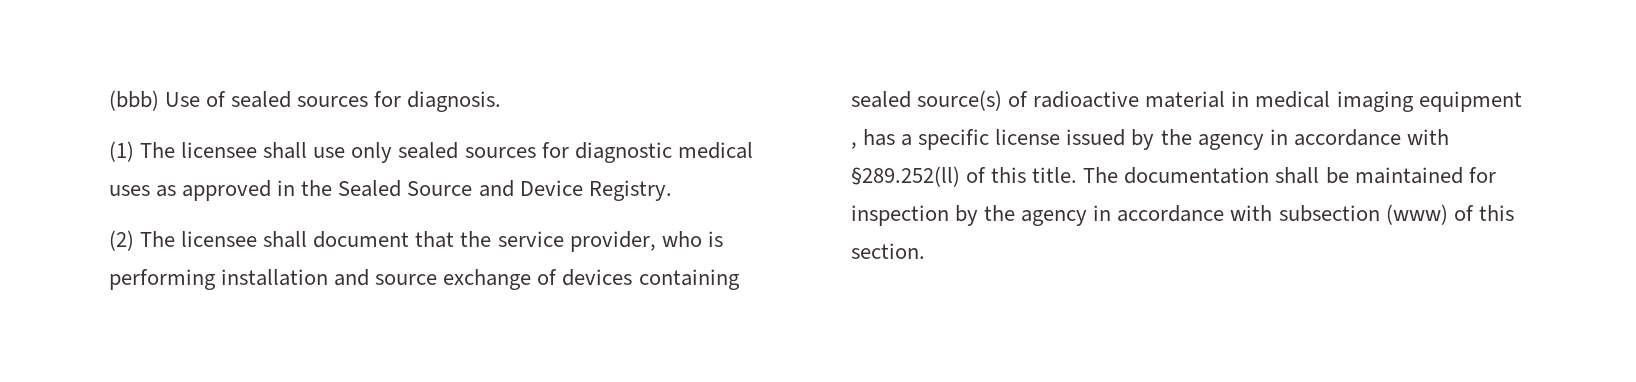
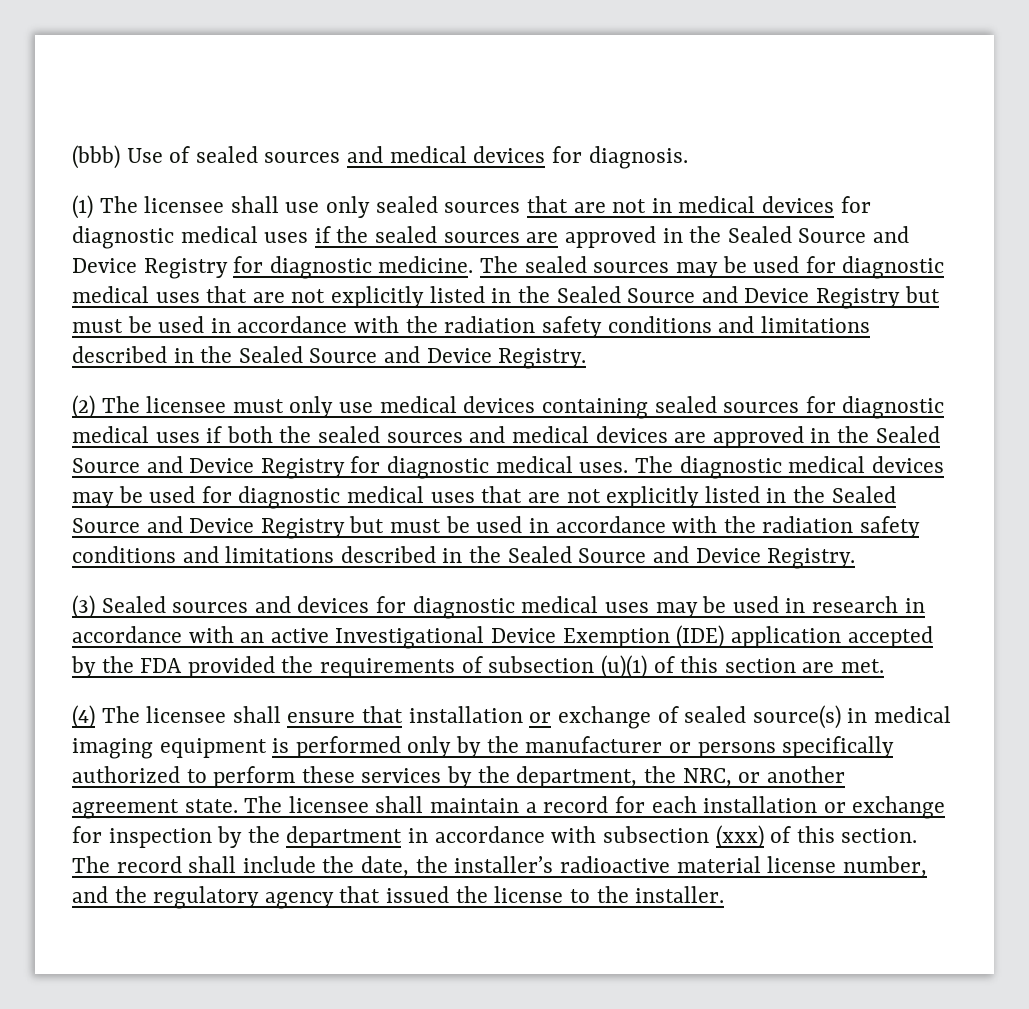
- (bbb) Use of sealed sources for diagnosis.
+ (bbb) Use of sealed sources and medical devices for diagnosis.
- (1) The licensee shall use only sealed sources for diagnostic medical uses as approved in the Sealed Source and Device Registry.
- (2) The licensee shall document that the service provider, who is performing installation and source exchange of devices containing sealed source(s) of radioactive material in medical imaging equipment , has a specific license issued by the agency in accordance with §289.252(ll) of this title. The documentation shall be maintained for inspection by the agency in accordance with subsection (www) of this section.
+ (1) The licensee shall use only sealed sources that are not in medical devices for diagnostic medical uses if the sealed sources are approved in the Sealed Source and Device Registry for diagnostic medicine. The sealed sources may be used for diagnostic medical uses that are not explicitly listed in the Sealed Source and Device Registry but must be used in accordance with the radiation safety conditions and limitations described in the Sealed Source and Device Registry.
+ (2) The licensee must only use medical devices containing sealed sources for diagnostic medical uses if both the sealed sources and medical devices are approved in the Sealed Source and Device Registry for diagnostic medical uses. The diagnostic medical devices may be used for diagnostic medical uses that are not explicitly listed in the Sealed Source and Device Registry but must be used in accordance with the radiation safety conditions and limitations described in the Sealed Source and Device Registry.
+ (3) Sealed sources and devices for diagnostic medical uses may be used in research in accordance with an active Investigational Device Exemption (IDE) application accepted by the FDA provided the requirements of subsection (u)(1) of this section are met.
+ (4) The licensee shall ensure that installation or exchange of sealed source(s) in medical imaging equipment is performed only by the manufacturer or persons specifically authorized to perform these services by the department, the NRC, or another agreement state. The licensee shall maintain a record for each installation or exchange for inspection by the department in accordance with subsection (xxx) of this section.
+ The record shall include the date, the installer’s radioactive material license number, and the regulatory agency that issued the license to the installer.

